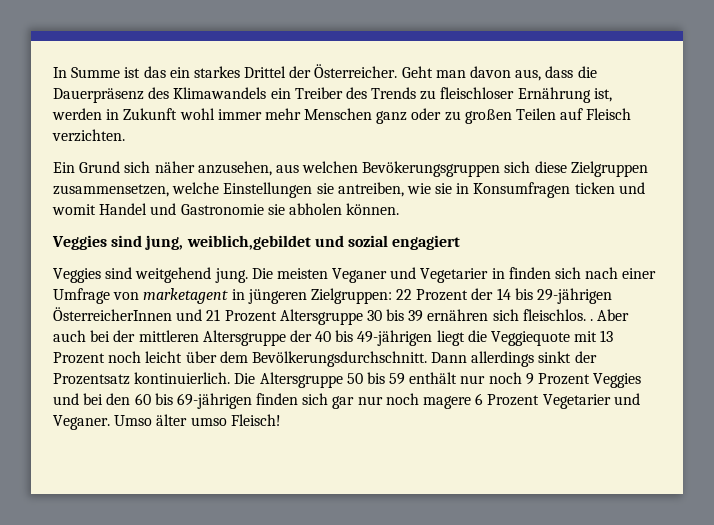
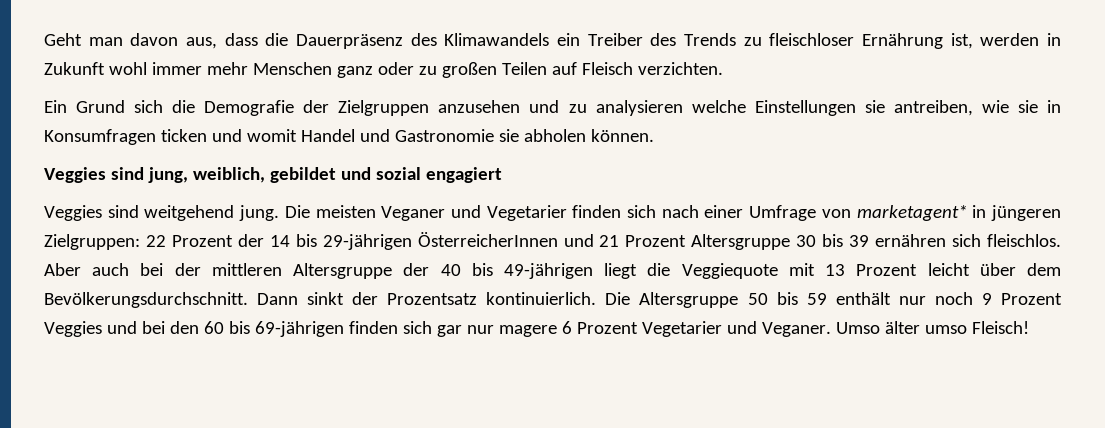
- In Summe ist das ein starkes Drittel der Österreicher.
- Ein Grund sich näher anzusehen, aus welchen Bevökerungsgruppen sich diese Zielgruppen zusammensetzen, welche Einstellungen sie antreiben, wie sie in Konsumfragen ticken und womit Handel und Gastronomie sie abholen können.
+ Ein Grund sich die Demografie der Zielgruppen anzusehen und zu analysieren welche Einstellungen sie antreiben, wie sie in Konsumfragen ticken und womit Handel und Gastronomie sie abholen können.
- Veggies sind jung, weiblich,gebildet und sozial engagiert
+ Veggies sind jung, weiblich, gebildet und sozial engagiert
- Die meisten Veganer und Vegetarier in finden sich nach einer Umfrage von marketagent in jüngeren Zielgruppen: 22 Prozent der 14 bis 29-jährigen ÖsterreicherInnen und 21 Prozent Altersgruppe 30 bis 39 ernähren sich fleischlos. .
+ Die meisten Veganer und Vegetarier finden sich nach einer Umfrage von marketagent* in jüngeren Zielgruppen: 22 Prozent der 14 bis 29-jährigen ÖsterreicherInnen und 21 Prozent Altersgruppe 30 bis 39 ernähren sich fleischlos.
- Aber auch bei der mittleren Altersgruppe der 40 bis 49-jährigen liegt die Veggiequote mit 13 Prozent noch leicht über dem Bevölkerungsdurchschnitt.
+ Aber auch bei der mittleren Altersgruppe der 40 bis 49-jährigen liegt die Veggiequote mit 13 Prozent leicht über dem Bevölkerungsdurchschnitt.
- Dann allerdings sinkt der Prozentsatz kontinuierlich.
+ Dann sinkt der Prozentsatz kontinuierlich.
- Die Altersgruppe 50 bis 59 enthält nur noch 9 Prozent Veggies und bei den 60 bis 69-jährigen finden sich gar nur noch magere 6 Prozent Vegetarier und Veganer.
+ Die Altersgruppe 50 bis 59 enthält nur noch 9 Prozent Veggies und bei den 60 bis 69-jährigen finden sich gar nur magere 6 Prozent Vegetarier und Veganer.

